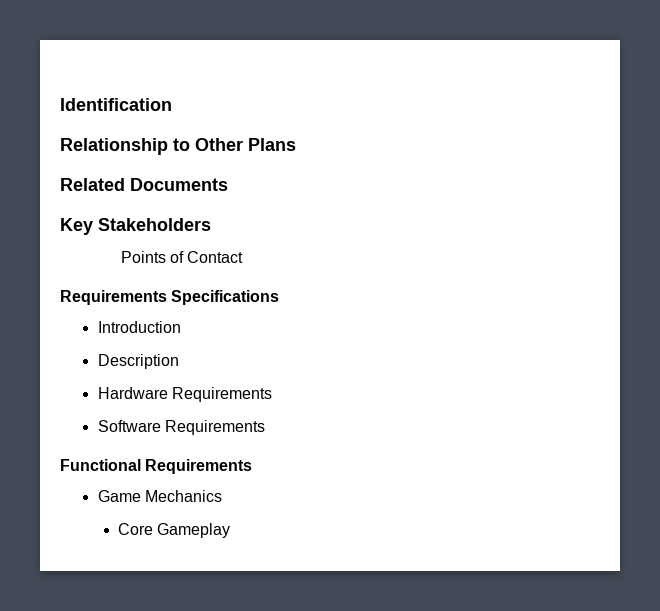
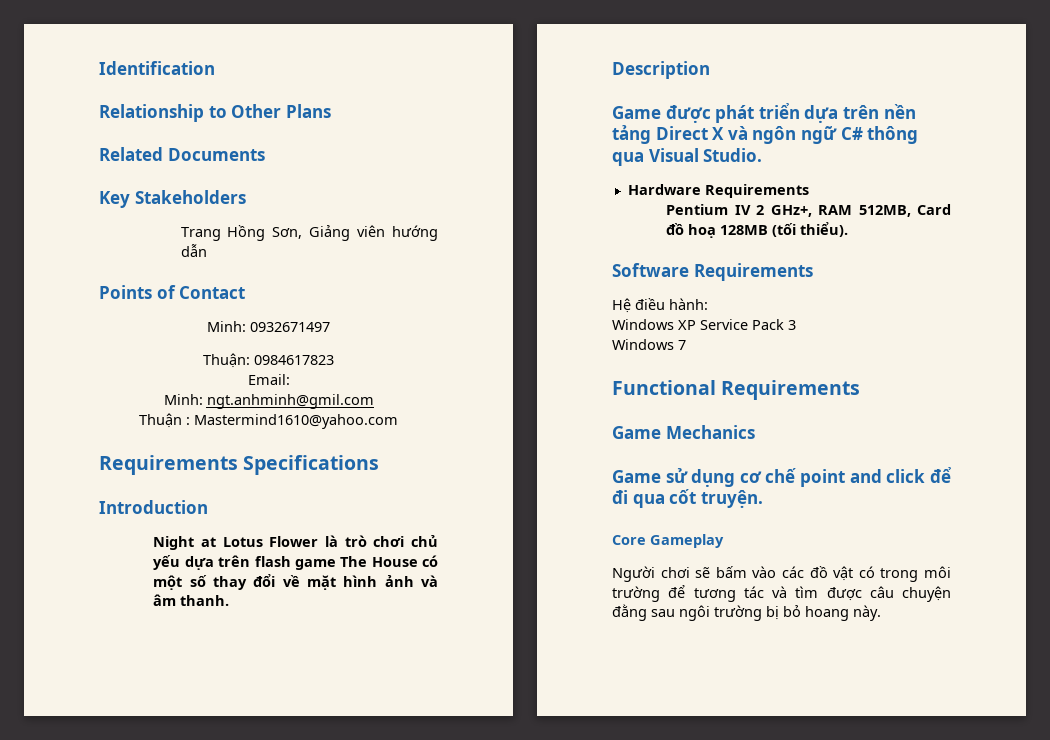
+ Trang Hồng Sơn, Giảng viên hướng dẫn
  Points of Contact
+ Minh: 0932671497
+ Thuận: 0984617823
+ Email:
+ Minh: ngt.anhminh@gmil.com
+ Thuận : Mastermind1610@yahoo.com
  Requirements Specifications
  Introduction
+ Night at Lotus Flower là trò chơi chủ yếu dựa trên flash game The House có một số thay đổi về mặt hình ảnh và âm thanh.
  Description
+ Game được phát triển dựa trên nền tảng Direct X và ngôn ngữ C# thông qua Visual Studio.
  Hardware Requirements
+ Pentium IV 2 GHz+, RAM 512MB, Card đồ hoạ 128MB (tối thiểu).
  Software Requirements
+ Hệ điều hành:
+ Windows XP Service Pack 3
+ Windows 7
  Functional Requirements
  Game Mechanics
+ Game sử dụng cơ chế point and click để đi qua cốt truyện.
  Core Gameplay
+ Người chơi sẽ bấm vào các đồ vật có trong môi trường để tương tác và tìm được câu chuyện đằng sau ngôi trường bị bỏ hoang này.

